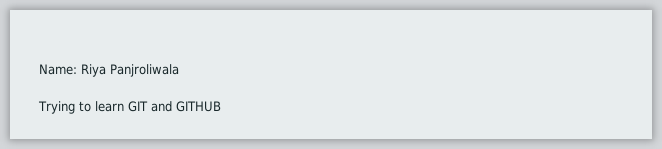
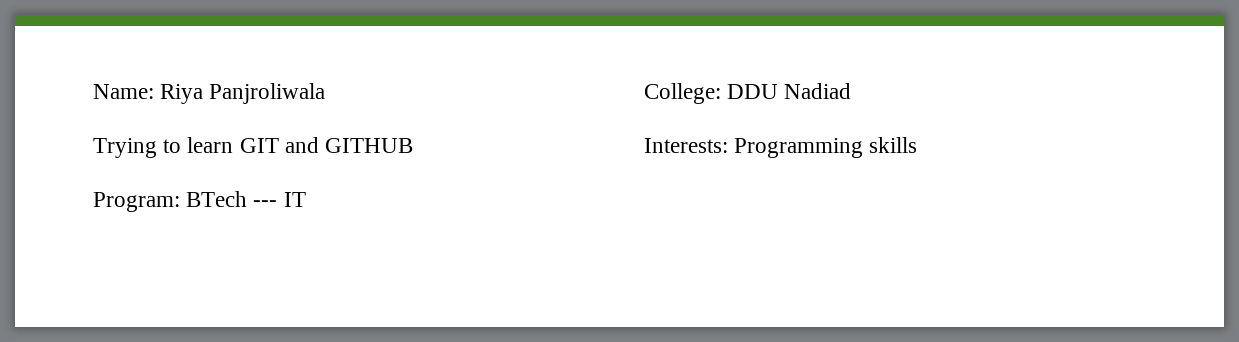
+ Program: BTech --- IT
+ College: DDU Nadiad
+ Interests: Programming skills

